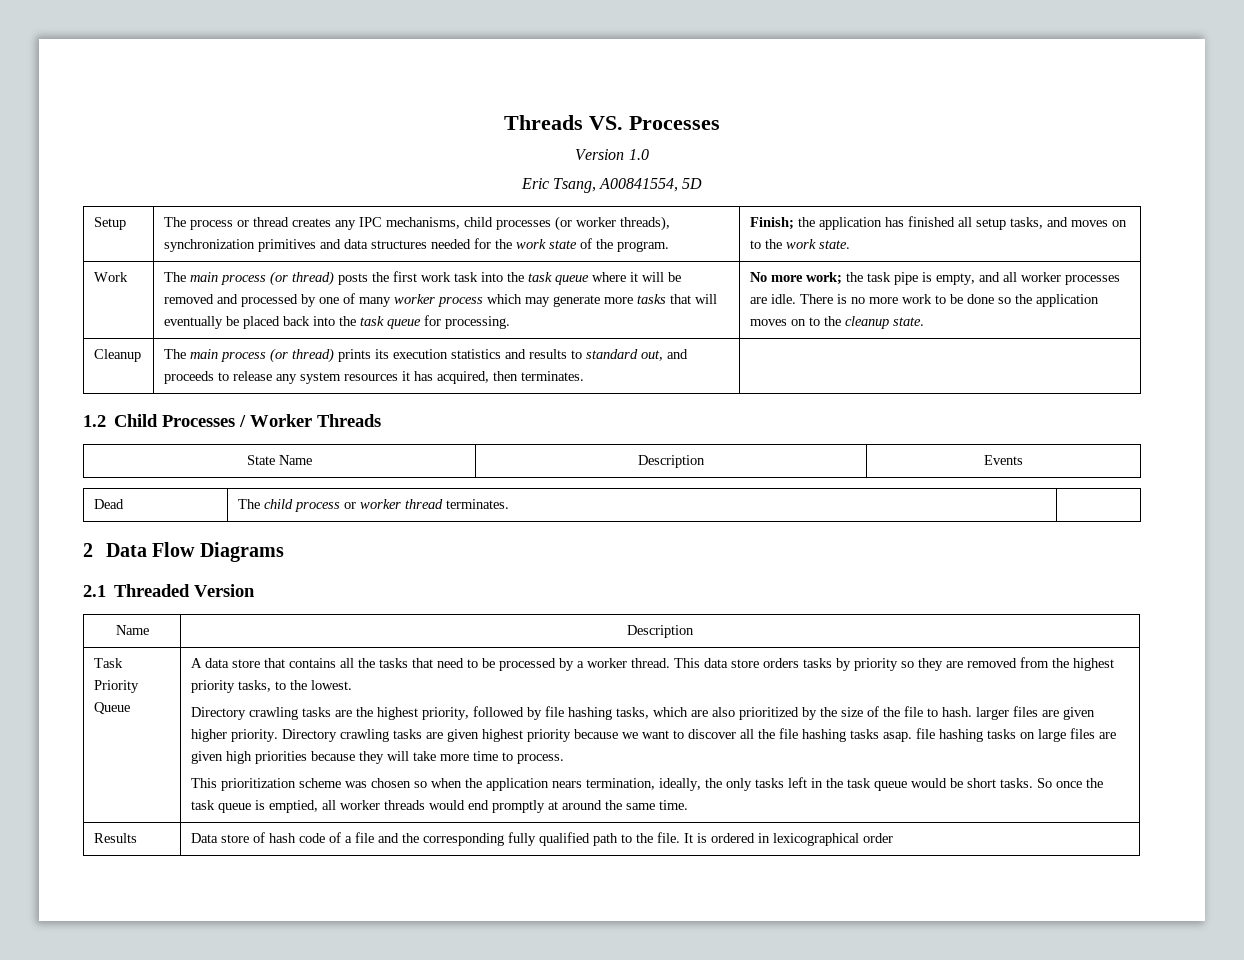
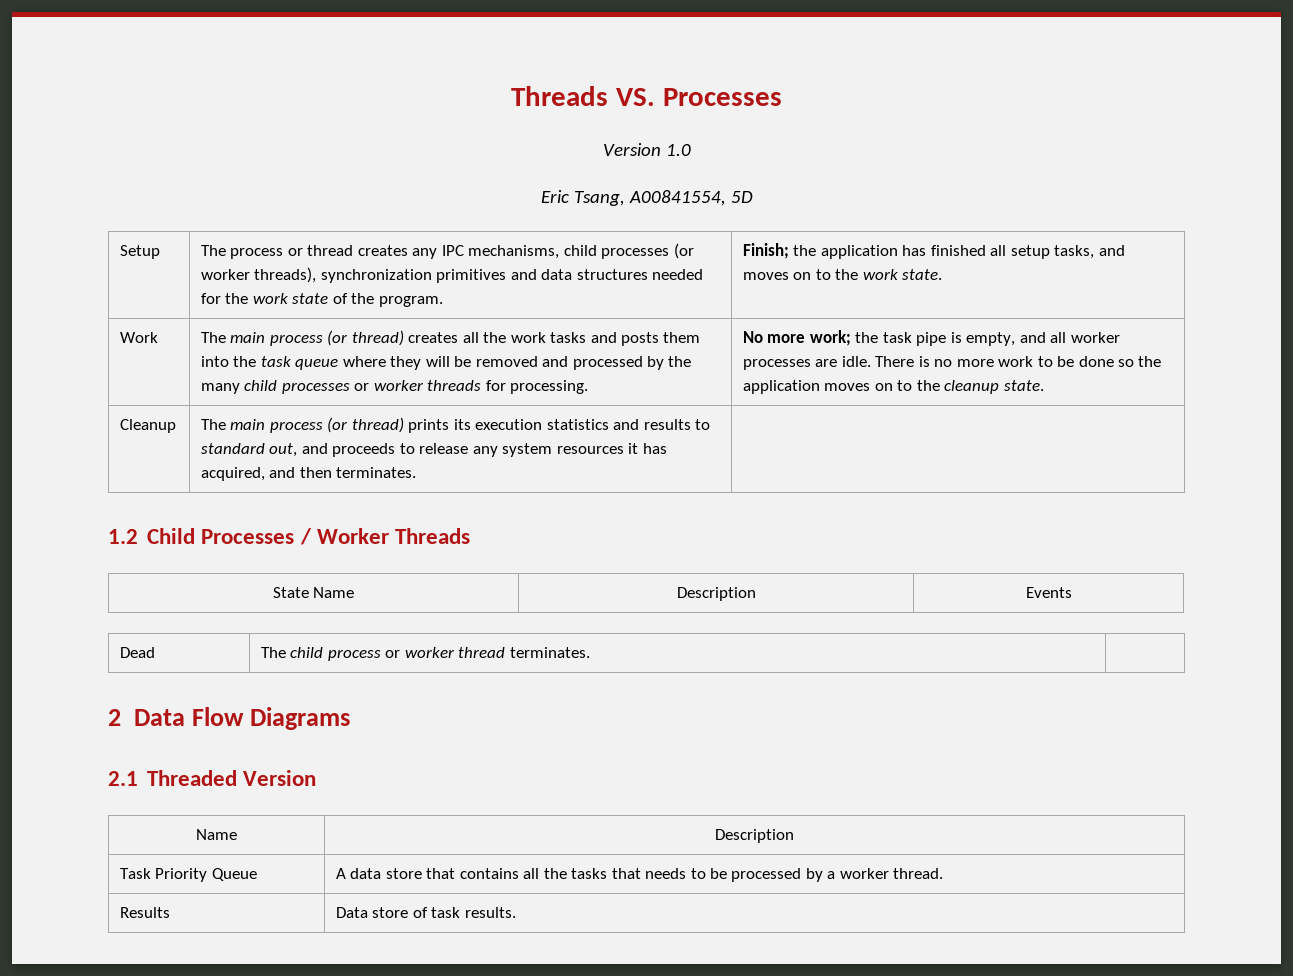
- The main process (or thread) posts the first work task into the task queue where it will be removed and processed by one of many worker process which may generate more tasks that will eventually be placed back into the task queue for processing.
+ The main process (or thread) creates all the work tasks and posts them into the task queue where they will be removed and processed by the many child processes or worker threads for processing.
- Cleanup | The main process (or thread) prints its execution statistics and results to standard out, and proceeds to release any system resources it has acquired, then terminates. |
+ Cleanup | The main process (or thread) prints its execution statistics and results to standard out, and proceeds to release any system resources it has acquired, and then terminates. |
- A data store that contains all the tasks that need to be processed by a worker thread. This data store orders tasks by priority so they are removed from the highest priority tasks, to the lowest.
- Directory crawling tasks are the highest priority, followed by file hashing tasks, which are also prioritized by the size of the file to hash. larger files are given higher priority. Directory crawling tasks are given highest priority because we want to discover all the file hashing tasks asap. file hashing tasks on large files are given high priorities because they will take more time to process.
- This prioritization scheme was chosen so when the application nears termination, ideally, the only tasks left in the task queue would be short tasks. So once the task queue is emptied, all worker threads would end promptly at around the same time.
- Results | Data store of hash code of a file and the corresponding fully qualified path to the file. It is ordered in lexicographical order
+ A data store that contains all the tasks that needs to be processed by a worker thread.
+ Results | Data store of task results.

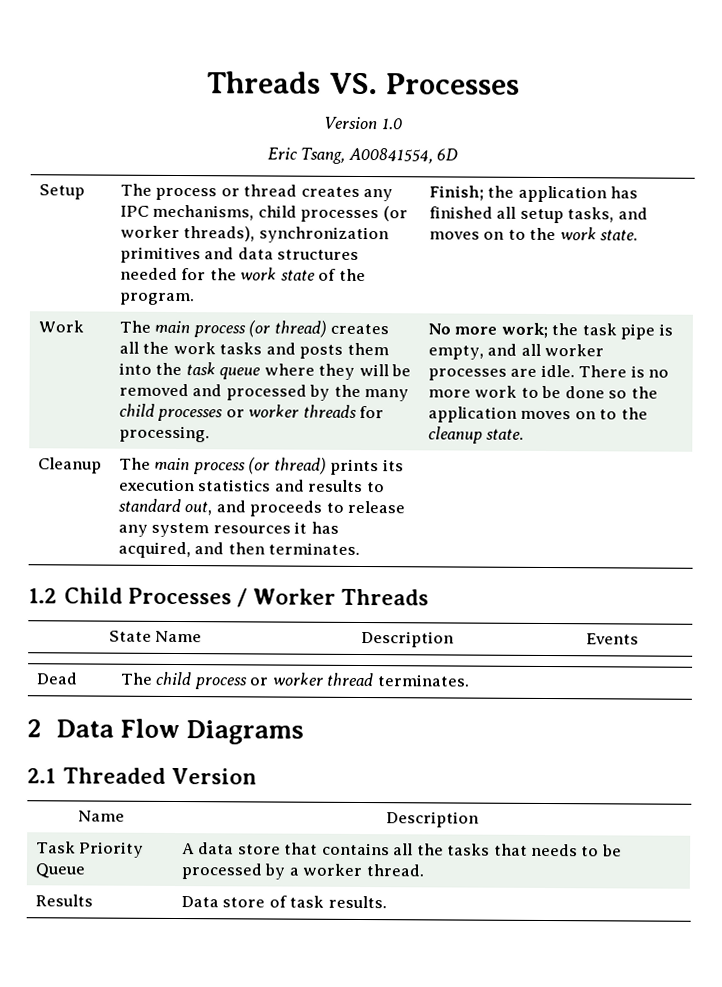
- Eric Tsang, A00841554, 5D
+ Eric Tsang, A00841554, 6D

